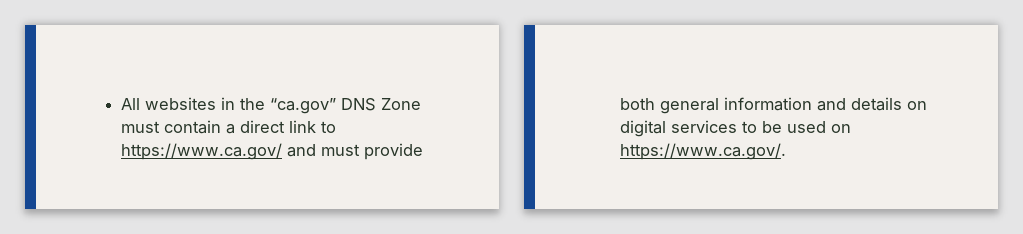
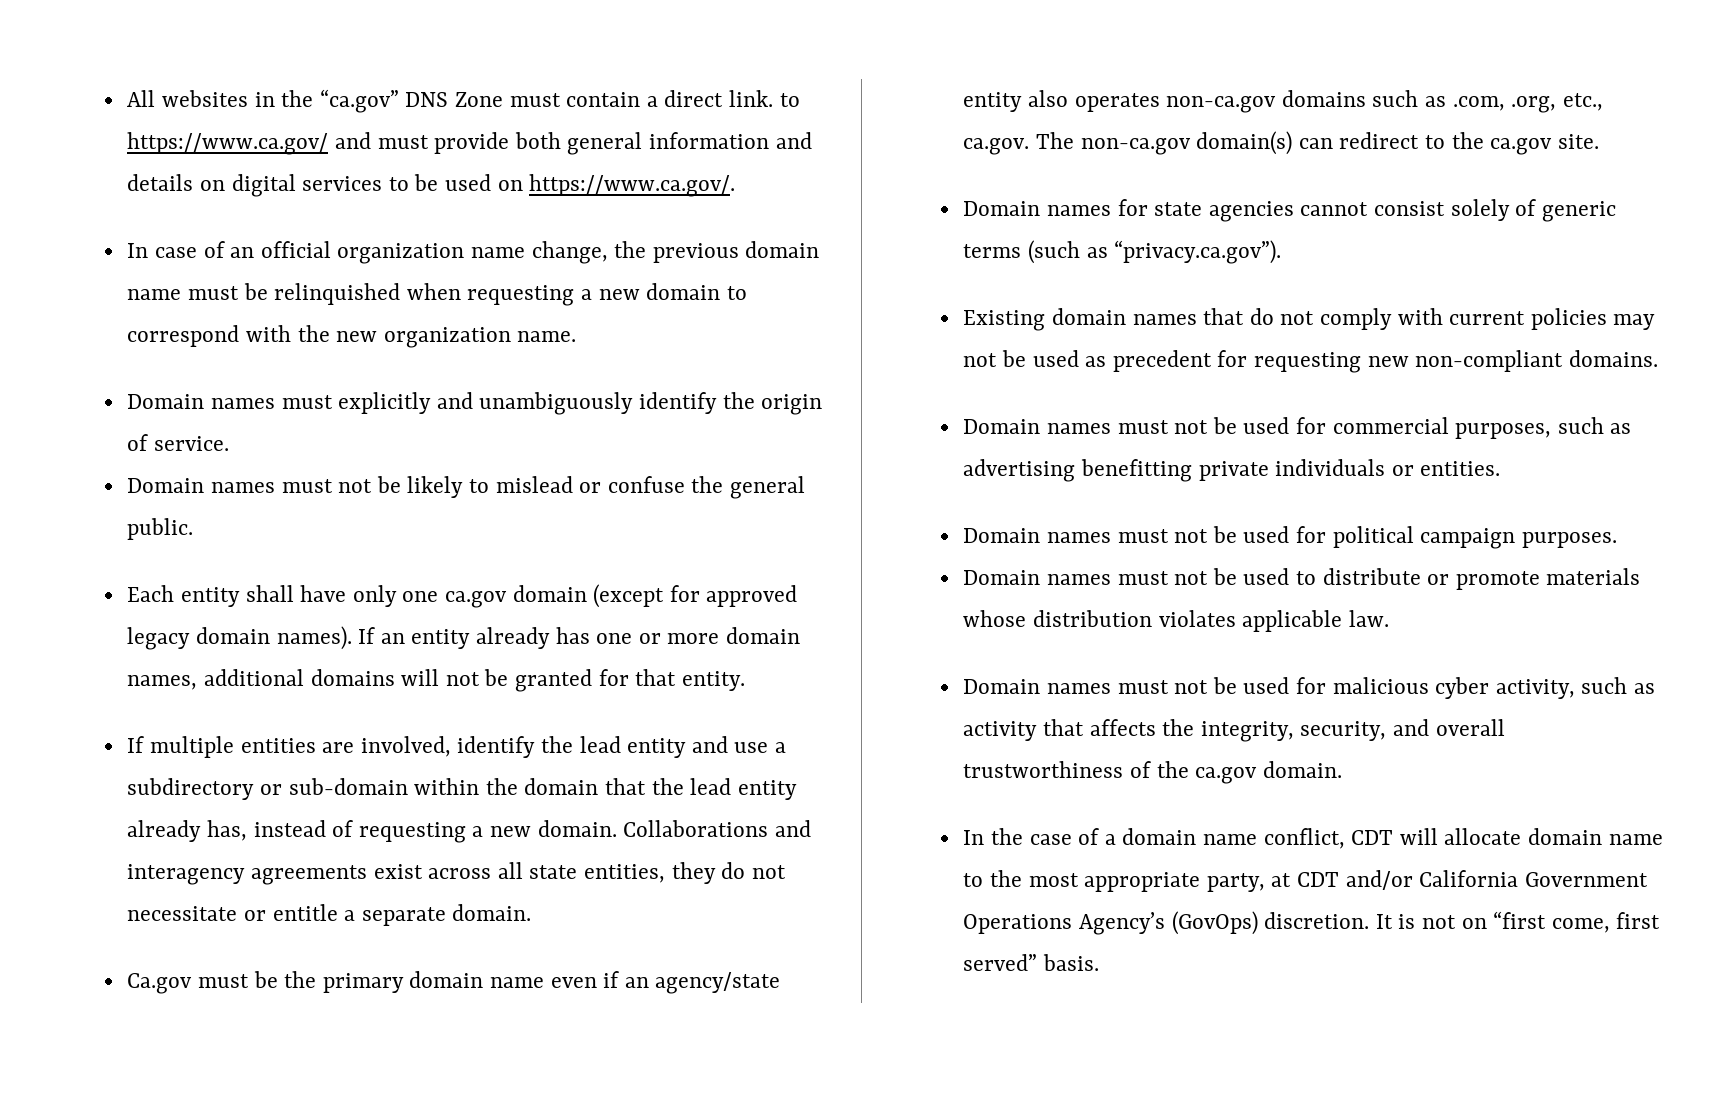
- All websites in the “ca.gov” DNS Zone must contain a direct link to https://www.ca.gov/ and must provide both general information and details on digital services to be used on https://www.ca.gov/.
+ All websites in the “ca.gov” DNS Zone must contain a direct link. to https://www.ca.gov/ and must provide both general information and details on digital services to be used on https://www.ca.gov/.
+ In case of an official organization name change, the previous domain name must be relinquished when requesting a new domain to correspond with the new organization name.
+ Domain names must explicitly and unambiguously identify the origin of service.
+ Domain names must not be likely to mislead or confuse the general public.
+ Each entity shall have only one ca.gov domain (except for approved legacy domain names). If an entity already has one or more domain names, additional domains will not be granted for that entity.
+ If multiple entities are involved, identify the lead entity and use a subdirectory or sub-domain within the domain that the lead entity already has, instead of requesting a new domain. Collaborations and interagency agreements exist across all state entities, they do not necessitate or entitle a separate domain.
+ Ca.gov must be the primary domain name even if an agency/state entity also operates non-ca.gov domains such as .com, .org, etc., ca.gov. The non-ca.gov domain(s) can redirect to the ca.gov site.
+ Domain names for state agencies cannot consist solely of generic terms (such as “privacy.ca.gov”).
+ Existing domain names that do not comply with current policies may not be used as precedent for requesting new non-compliant domains.
+ Domain names must not be used for commercial purposes, such as advertising benefitting private individuals or entities.
+ Domain names must not be used for political campaign purposes.
+ Domain names must not be used to distribute or promote materials whose distribution violates applicable law.
+ Domain names must not be used for malicious cyber activity, such as activity that affects the integrity, security, and overall trustworthiness of the ca.gov domain.
+ In the case of a domain name conflict, CDT will allocate domain name to the most appropriate party, at CDT and/or California Government Operations Agency’s (GovOps) discretion. It is not on “first come, first served” basis.

